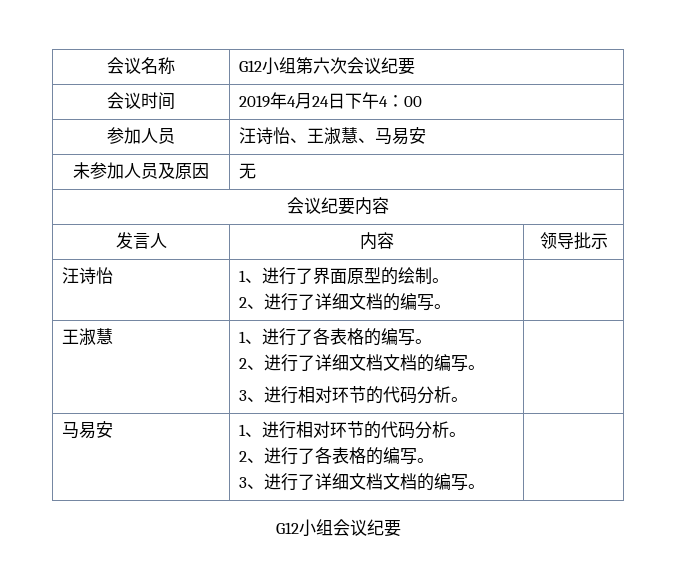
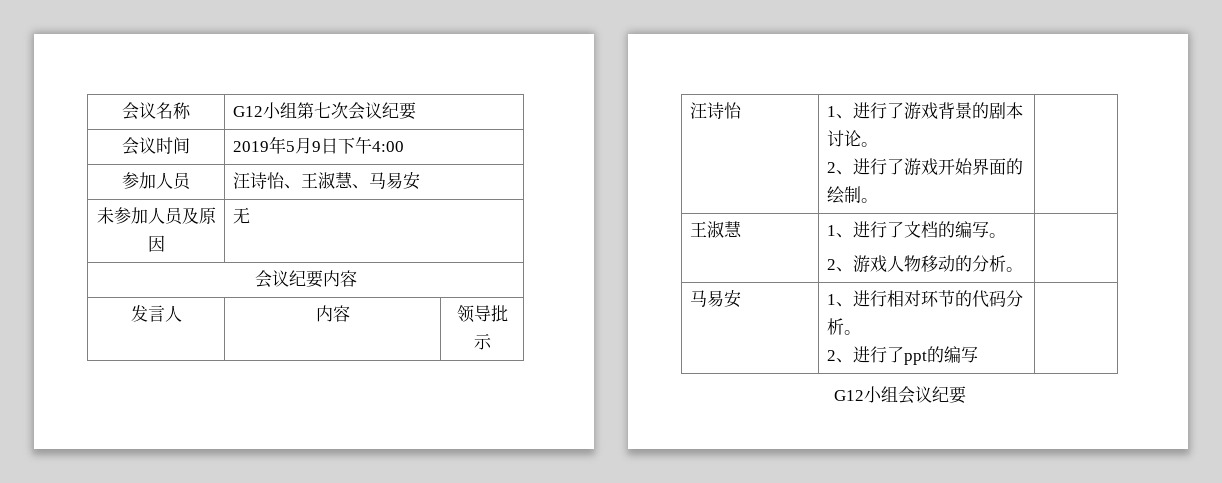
- 会议名称 | G12小组第六次会议纪要
+ 会议名称 | G12小组第七次会议纪要
- 会议时间 | 2019年4月24日下午4：00
+ 会议时间 | 2019年5月9日下午4:00
- 汪诗怡 | 1、进行了界面原型的绘制。
- 2、进行了详细文档的编写。 |
+ 汪诗怡 | 1、进行了游戏背景的剧本讨论。
+ 2、进行了游戏开始界面的绘制。 |
- 王淑慧 | 1、进行了各表格的编写。
- 2、进行了详细文档文档的编写。
- 3、进行相对环节的代码分析。 |
+ 王淑慧 | 1、进行了文档的编写。
+ 2、游戏人物移动的分析。 |
  马易安 | 1、进行相对环节的代码分析。
- 2、进行了各表格的编写。
- 3、进行了详细文档文档的编写。 |
+ 2、进行了ppt的编写 |

